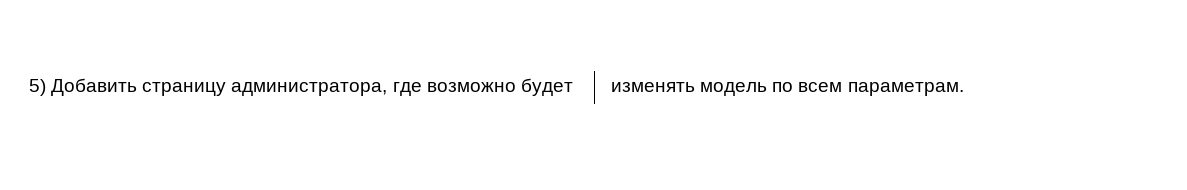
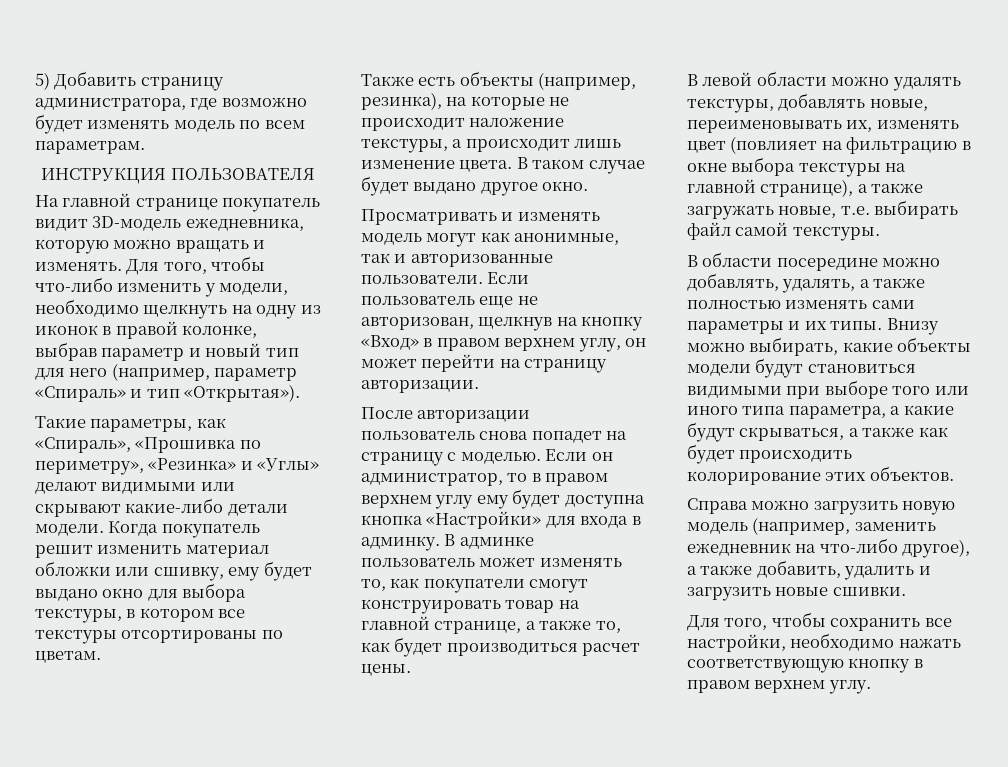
+ ИНСТРУКЦИЯ ПОЛЬЗОВАТЕЛЯ
+ На главной странице покупатель видит 3D-модель ежедневника, которую можно вращать и изменять. Для того, чтобы что-либо изменить у модели, необходимо щелкнуть на одну из иконок в правой колонке, выбрав параметр и новый тип для него (например, параметр «Спираль» и тип «Открытая»).
+ Такие параметры, как «Спираль», «Прошивка по периметру», «Резинка» и «Углы» делают видимыми или скрывают какие-либо детали модели. Когда покупатель решит изменить материал обложки или сшивку, ему будет выдано окно для выбора текстуры, в котором все текстуры отсортированы по цветам.
+ Также есть объекты (например, резинка), на которые не происходит наложение текстуры, а происходит лишь изменение цвета. В таком случае будет выдано другое окно.
+ Просматривать и изменять модель могут как анонимные, так и авторизованные пользователи. Если пользователь еще не авторизован, щелкнув на кнопку «Вход» в правом верхнем углу, он может перейти на страницу авторизации.
+ После авторизации пользователь снова попадет на страницу с моделью. Если он администратор, то в правом верхнем углу ему будет доступна кнопка «Настройки» для входа в админку. В админке пользователь может изменять то, как покупатели смогут конструировать товар на главной странице, а также то, как будет производиться расчет цены.
+ В левой области можно удалять текстуры, добавлять новые, переименовывать их, изменять цвет (повлияет на фильтрацию в окне выбора текстуры на главной странице), а также загружать новые, т.е. выбирать файл самой текстуры.
+ В области посередине можно добавлять, удалять, а также полностью изменять сами параметры и их типы. Внизу можно выбирать, какие объекты модели будут становиться видимыми при выборе того или иного типа параметра, а какие будут скрываться, а также как будет происходить колорирование этих объектов.
+ Справа можно загрузить новую модель (например, заменить ежедневник на что-либо другое), а также добавить, удалить и загрузить новые сшивки.
+ Для того, чтобы сохранить все настройки, необходимо нажать соответствующую кнопку в правом верхнем углу.

